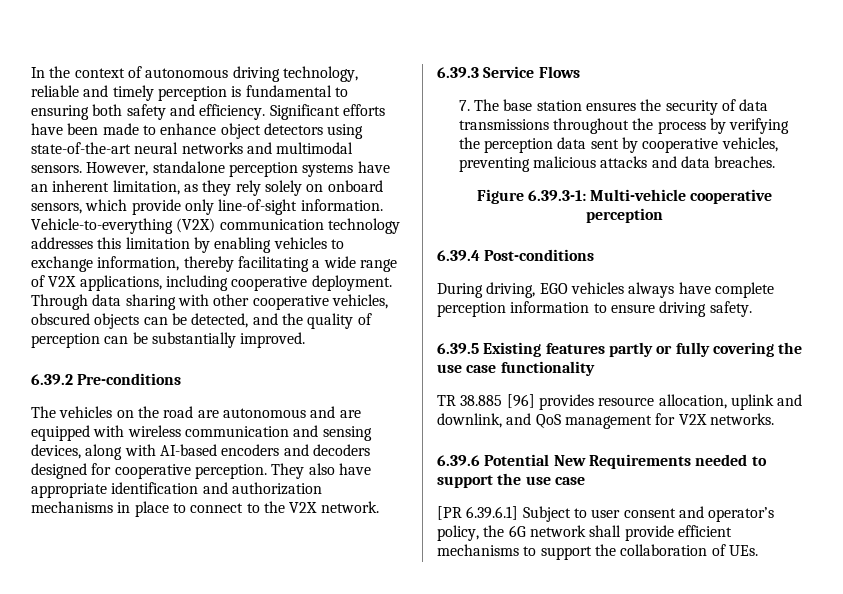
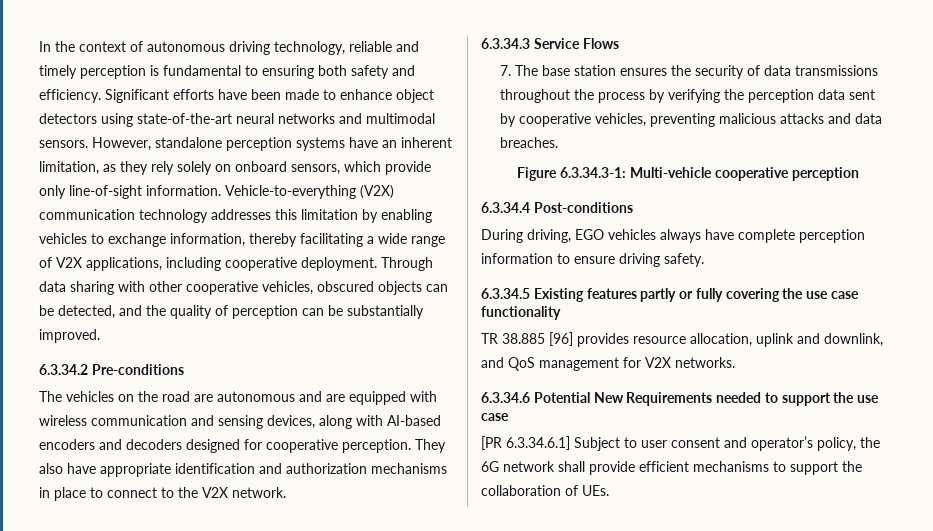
- 6.39.2 Pre-conditions
+ 6.3.34.2 Pre-conditions
- 6.39.3 Service Flows
+ 6.3.34.3 Service Flows
- Figure 6.39.3-1: Multi-vehicle cooperative perception
+ Figure 6.3.34.3-1: Multi-vehicle cooperative perception
- 6.39.4 Post-conditions
+ 6.3.34.4 Post-conditions
- 6.39.5 Existing features partly or fully covering the use case functionality
+ 6.3.34.5 Existing features partly or fully covering the use case functionality
- 6.39.6 Potential New Requirements needed to support the use case
+ 6.3.34.6 Potential New Requirements needed to support the use case
- [PR 6.39.6.1] Subject to user consent and operator’s policy, the 6G network shall provide efficient mechanisms to support the collaboration of UEs.
+ [PR 6.3.34.6.1] Subject to user consent and operator’s policy, the 6G network shall provide efficient mechanisms to support the collaboration of UEs.

